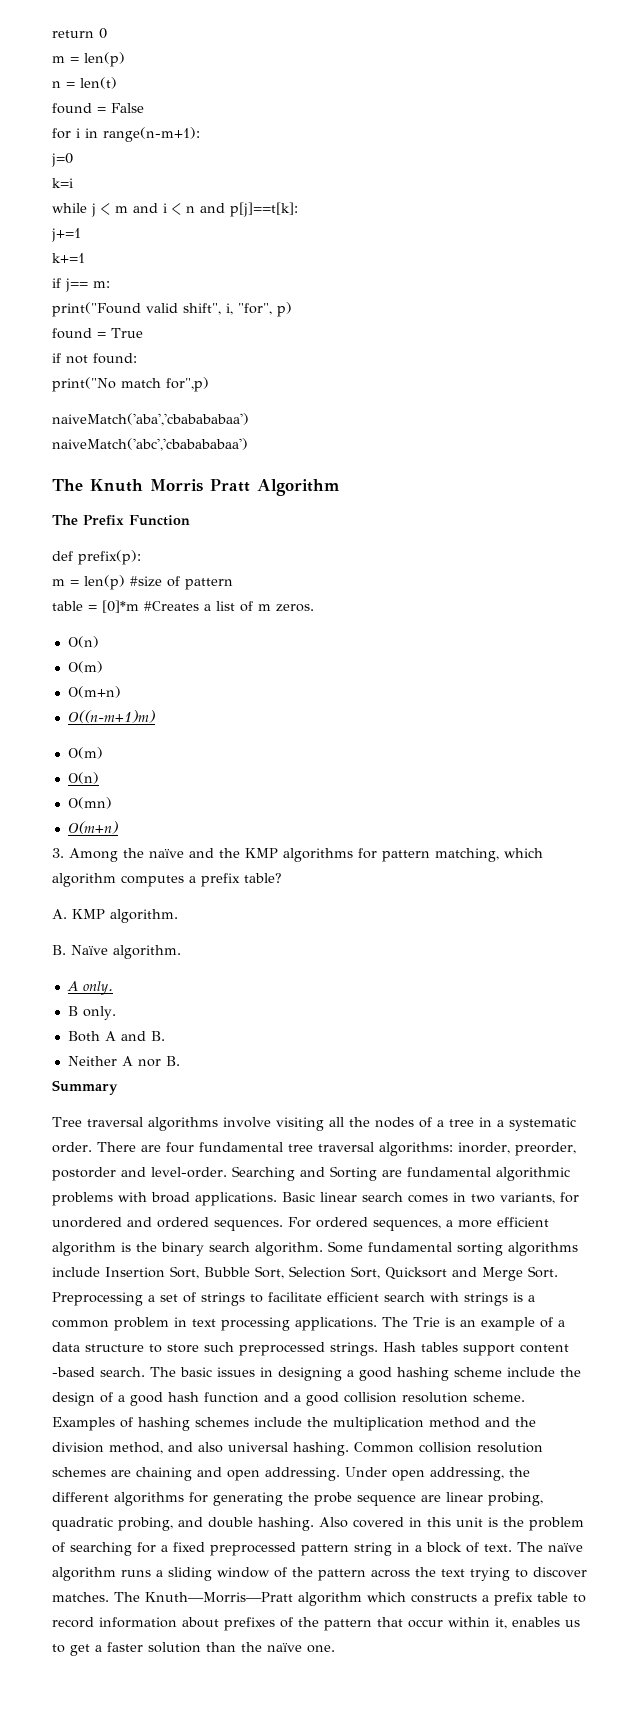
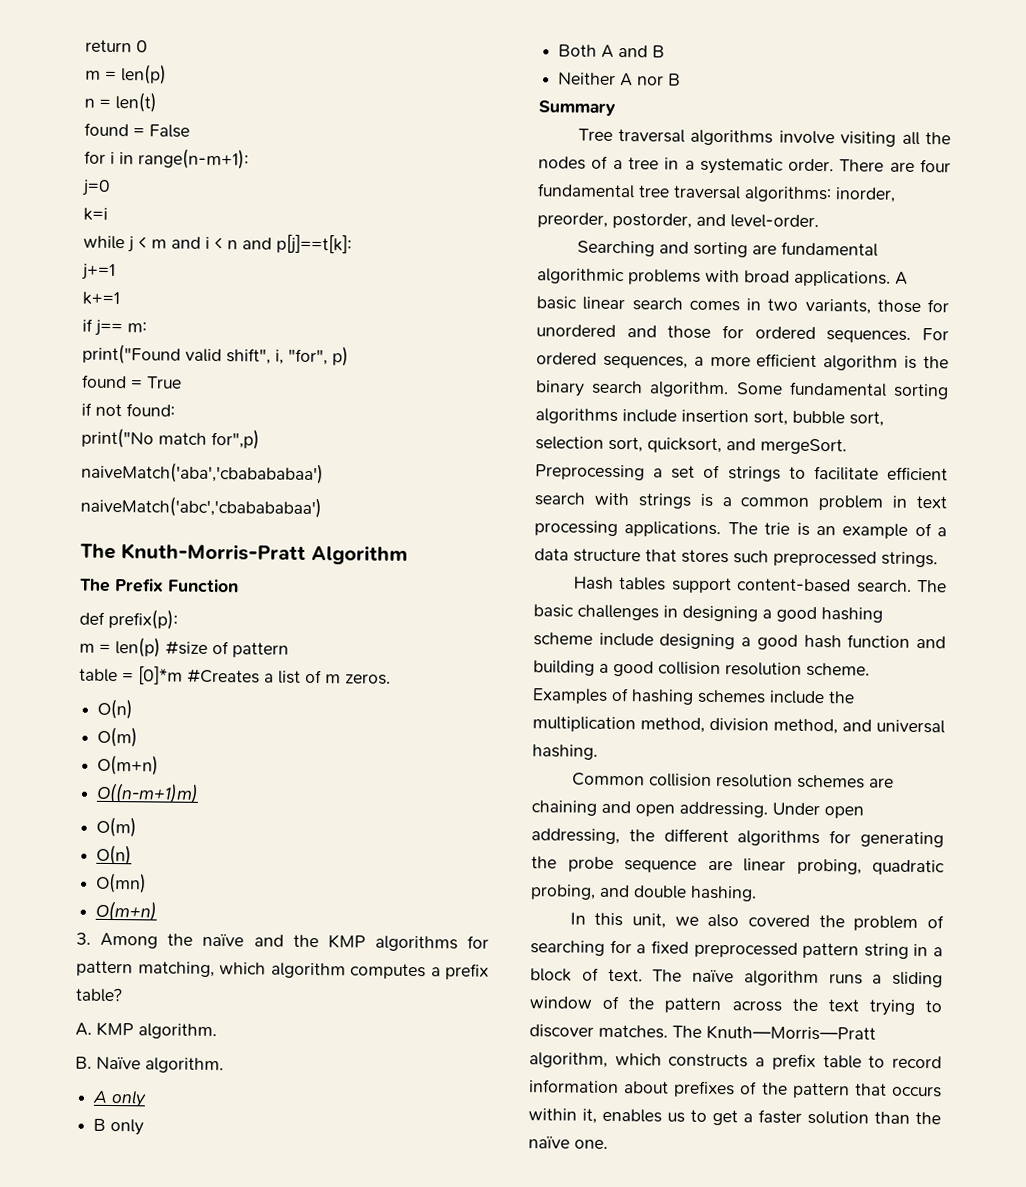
- The Knuth Morris Pratt Algorithm
+ The Knuth-Morris-Pratt Algorithm
- A only.
- B only.
+ A only
+ B only
- Both A and B.
+ Both A and B
- Neither A nor B.
+ Neither A nor B
- There are four fundamental tree traversal algorithms: inorder, preorder, postorder and level-order. Searching and Sorting are fundamental algorithmic problems with broad applications.
+ There are four fundamental tree traversal algorithms: inorder, preorder, postorder, and level-order.
+ Searching and sorting are fundamental algorithmic problems with broad applications.
- Basic linear search comes in two variants, for unordered and ordered sequences.
+ A basic linear search comes in two variants, those for unordered and those for ordered sequences.
- Some fundamental sorting algorithms include Insertion Sort, Bubble Sort, Selection Sort, Quicksort and Merge Sort.
+ Some fundamental sorting algorithms include insertion sort, bubble sort, selection sort, quicksort, and mergeSort.
- The Trie is an example of a data structure to store such preprocessed strings. Hash tables support content -based search.
+ The trie is an example of a data structure that stores such preprocessed strings.
+ Hash tables support content-based search.
- The basic issues in designing a good hashing scheme include the design of a good hash function and a good collision resolution scheme.
+ The basic challenges in designing a good hashing scheme include designing a good hash function and building a good collision resolution scheme.
- Examples of hashing schemes include the multiplication method and the division method, and also universal hashing. Common collision resolution schemes are chaining and open addressing.
+ Examples of hashing schemes include the multiplication method, division method, and universal hashing.
+ Common collision resolution schemes are chaining and open addressing.
- Under open addressing, the different algorithms for generating the probe sequence are linear probing, quadratic probing, and double hashing. Also covered in this unit is the problem of searching for a fixed preprocessed pattern string in a block of text.
+ Under open addressing, the different algorithms for generating the probe sequence are linear probing, quadratic probing, and double hashing.
+ In this unit, we also covered the problem of searching for a fixed preprocessed pattern string in a block of text.
- The Knuth—Morris—Pratt algorithm which constructs a prefix table to record information about prefixes of the pattern that occur within it, enables us to get a faster solution than the naïve one.
+ The Knuth—Morris—Pratt algorithm, which constructs a prefix table to record information about prefixes of the pattern that occurs within it, enables us to get a faster solution than the naïve one.

